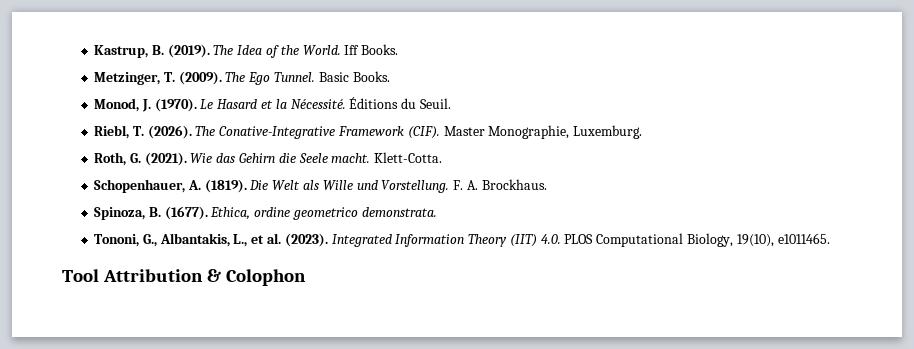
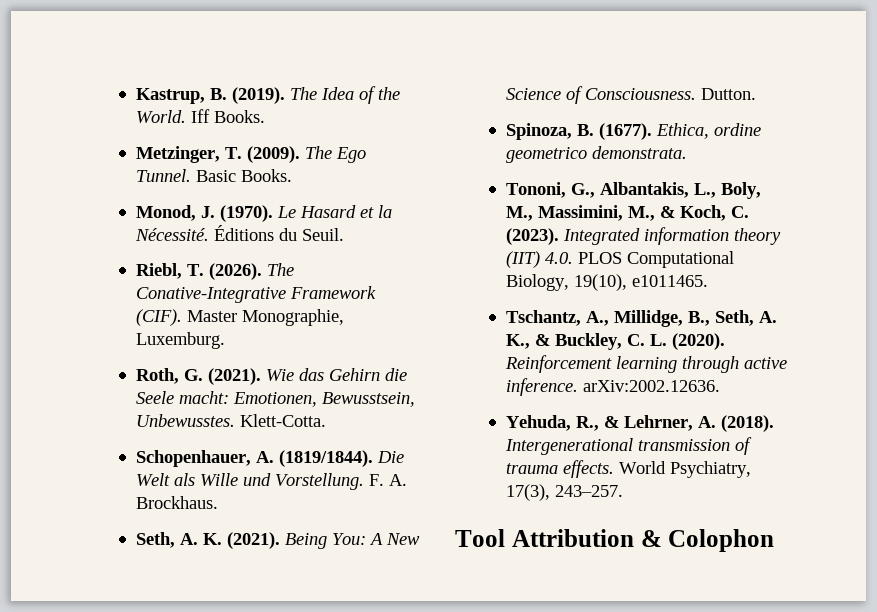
- Wie das Gehirn die Seele macht.
+ Wie das Gehirn die Seele macht: Emotionen, Bewusstsein, Unbewusstes.
- Schopenhauer, A. (1819).
+ Schopenhauer, A. (1819/1844).
+ Seth, A. K. (2021). Being You: A New Science of Consciousness. Dutton.
- Tononi, G., Albantakis, L., et al. (2023). Integrated Information Theory (IIT) 4.0. PLOS Computational Biology, 19(10), e1011465.
+ Tononi, G., Albantakis, L., Boly, M., Massimini, M., & Koch, C. (2023). Integrated information theory (IIT) 4.0. PLOS Computational Biology, 19(10), e1011465.
+ Tschantz, A., Millidge, B., Seth, A. K., & Buckley, C. L. (2020). Reinforcement learning through active inference. arXiv:2002.12636.
+ Yehuda, R., & Lehrner, A. (2018). Intergenerational transmission of trauma effects. World Psychiatry, 17(3), 243–257.

